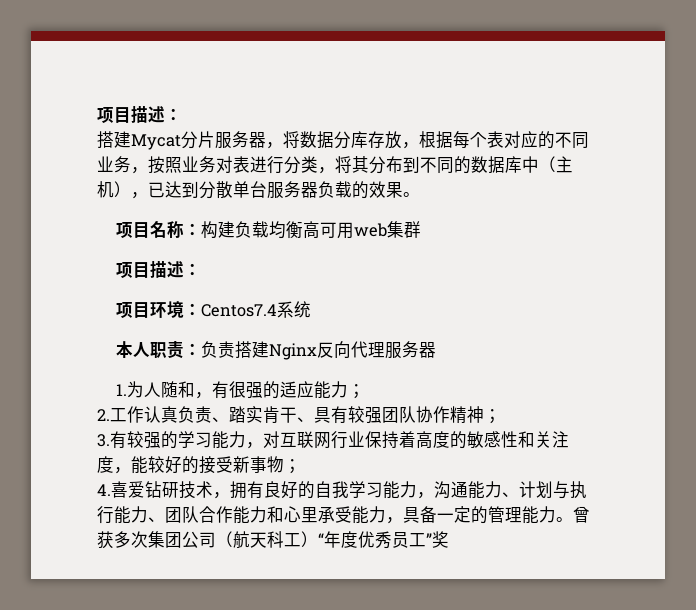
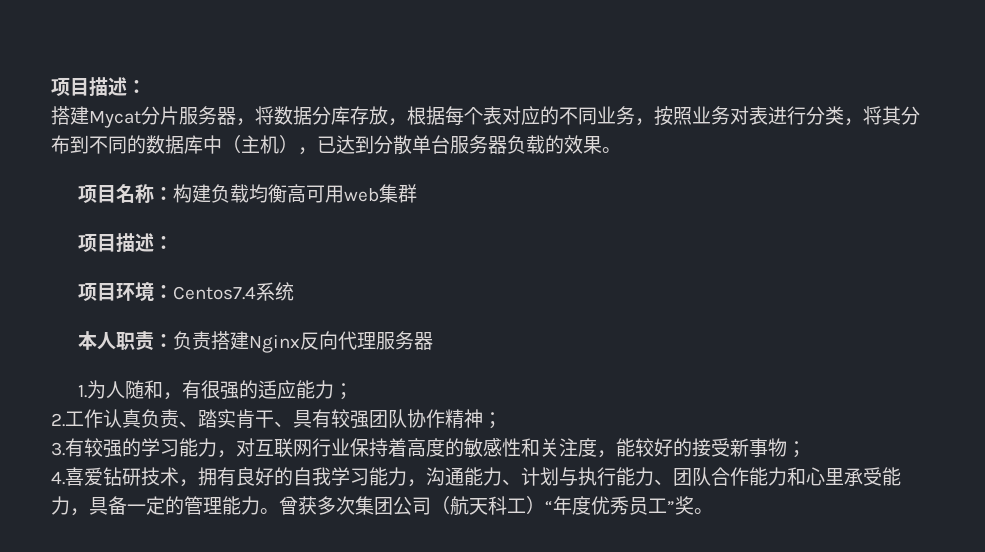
- 曾获多次集团公司（航天科工）“年度优秀员工”奖
+ 曾获多次集团公司（航天科工）“年度优秀员工”奖。

